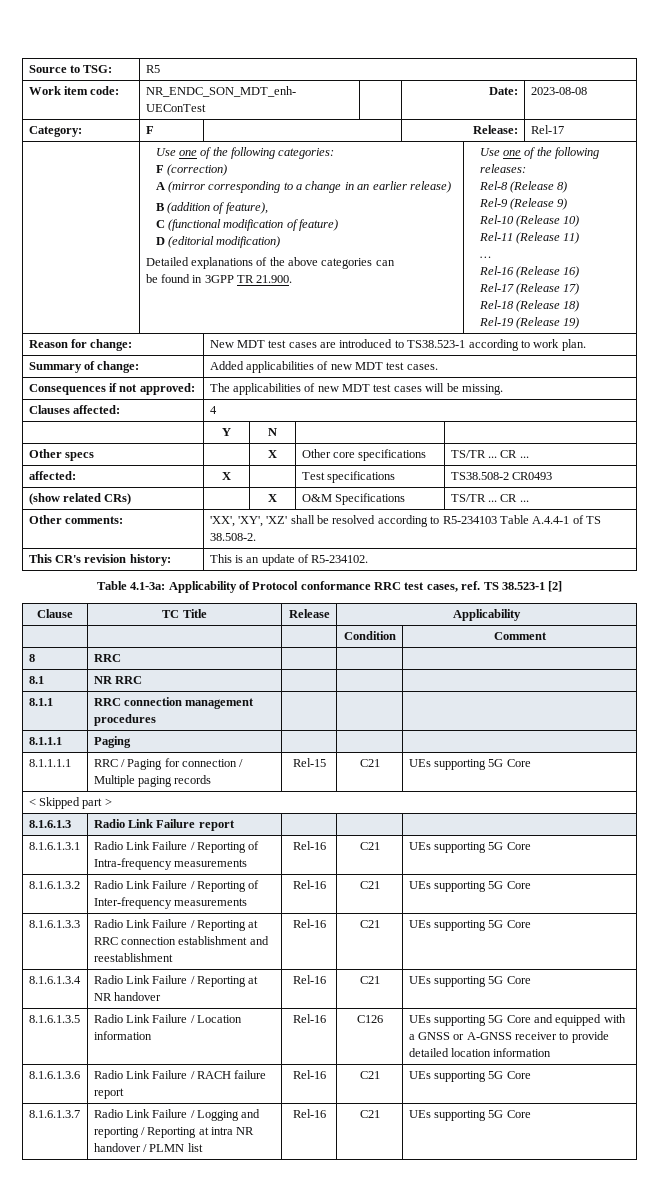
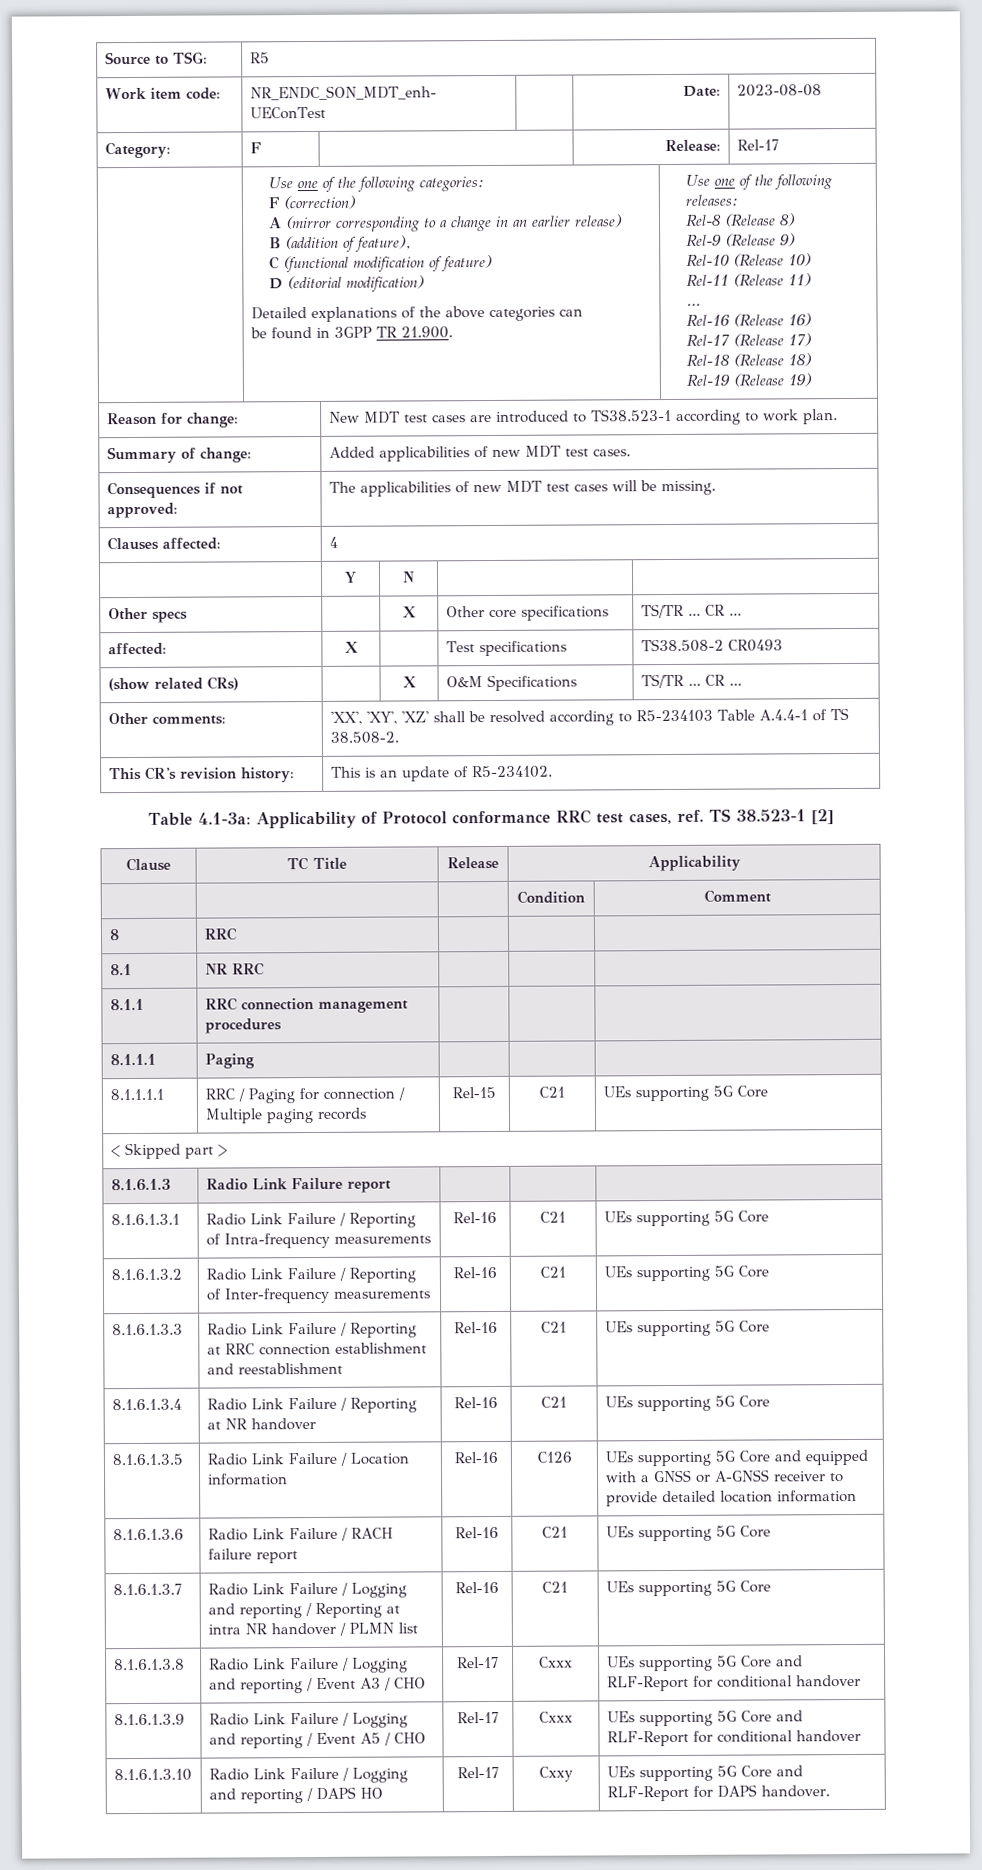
+ 8.1.6.1.3.8 | Radio Link Failure / Logging and reporting / Event A3 / CHO | Rel-17 | Cxxx | UEs supporting 5G Core and RLF-Report for conditional handover
+ 8.1.6.1.3.9 | Radio Link Failure / Logging and reporting / Event A5 / CHO | Rel-17 | Cxxx | UEs supporting 5G Core and RLF-Report for conditional handover
+ 8.1.6.1.3.10 | Radio Link Failure / Logging and reporting / DAPS HO | Rel-17 | Cxxy | UEs supporting 5G Core and RLF-Report for DAPS handover.

